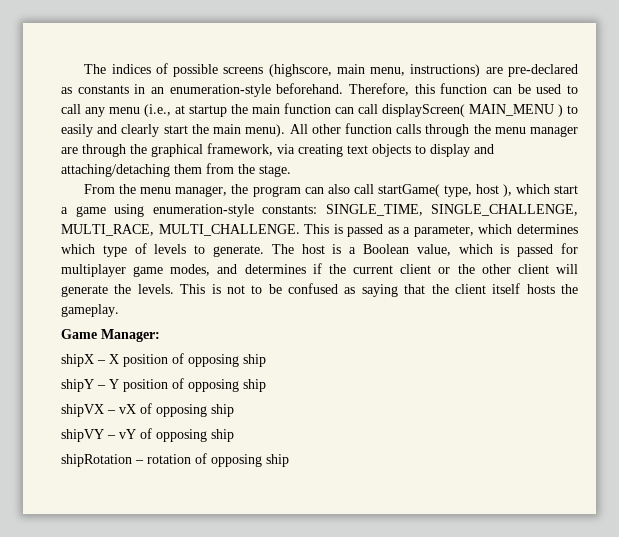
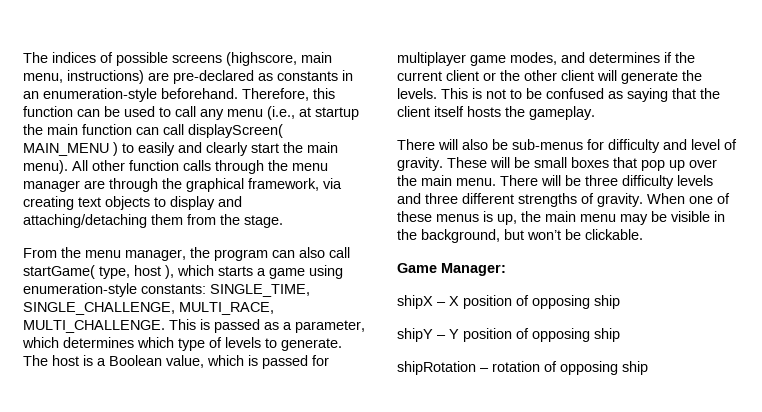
- From the menu manager, the program can also call startGame( type, host ), which start a game using enumeration-style constants: SINGLE_TIME, SINGLE_CHALLENGE, MULTI_RACE, MULTI_CHALLENGE.
+ From the menu manager, the program can also call startGame( type, host ), which starts a game using enumeration-style constants: SINGLE_TIME, SINGLE_CHALLENGE, MULTI_RACE, MULTI_CHALLENGE.
+ There will also be sub-menus for difficulty and level of gravity. These will be small boxes that pop up over the main menu. There will be three difficulty levels and three different strengths of gravity. When one of these menus is up, the main menu may be visible in the background, but won’t be clickable.
- shipVX – vX of opposing ship
- shipVY – vY of opposing ship

